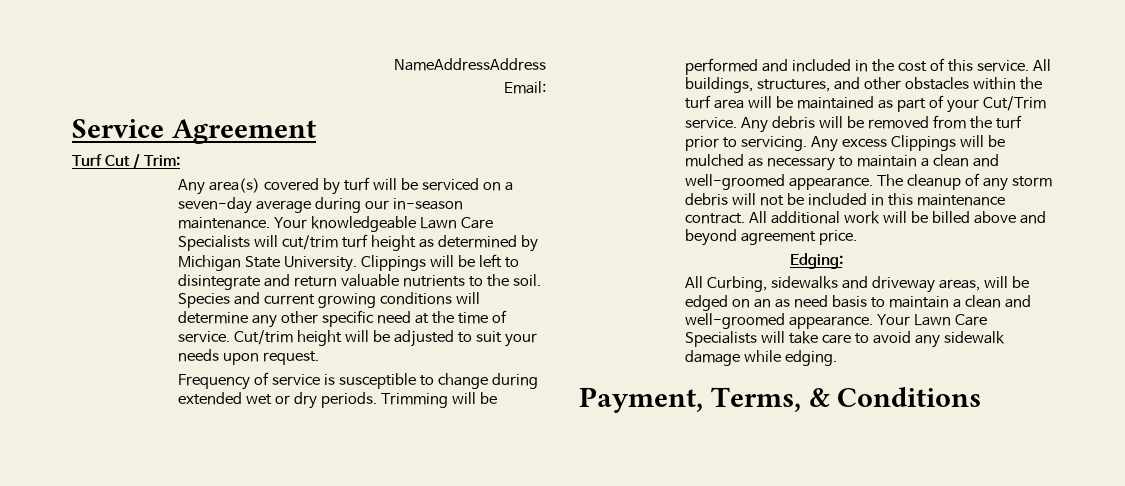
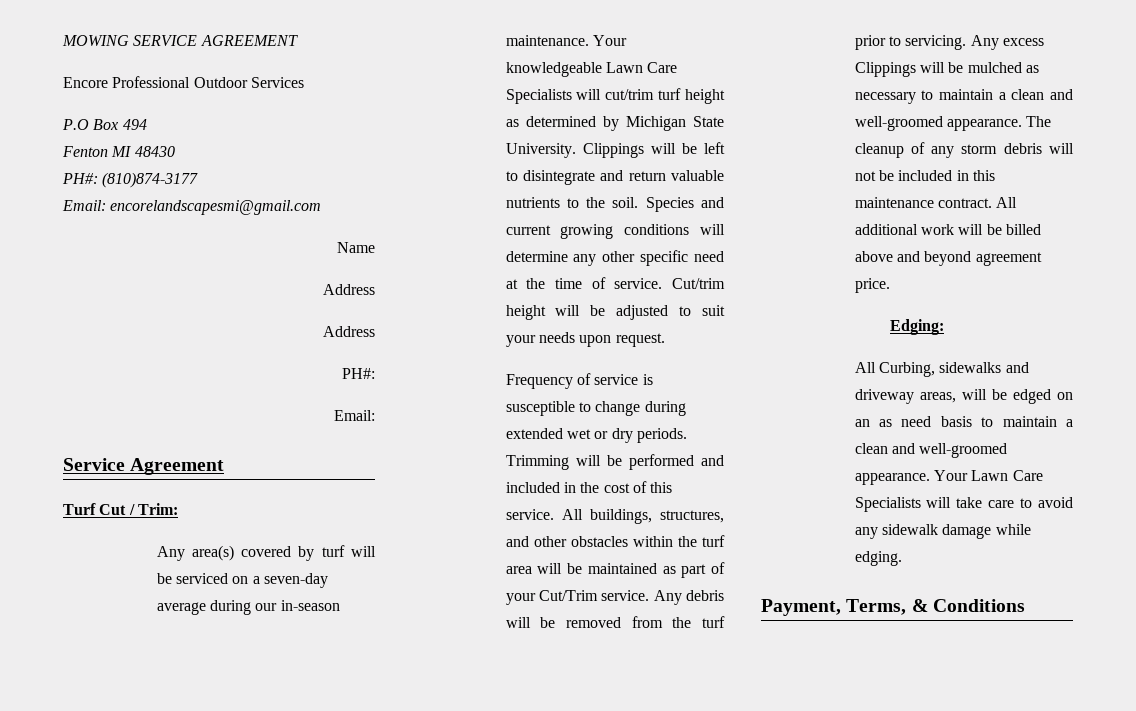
- NameAddressAddress
+ MOWING SERVICE AGREEMENT
+ Encore Professional Outdoor Services
+ P.O Box 494
+ Fenton MI 48430
+ PH#: (810)874-3177
+ Email: encorelandscapesmi@gmail.com
+ Name
+ Address
+ Address
+ PH#:

